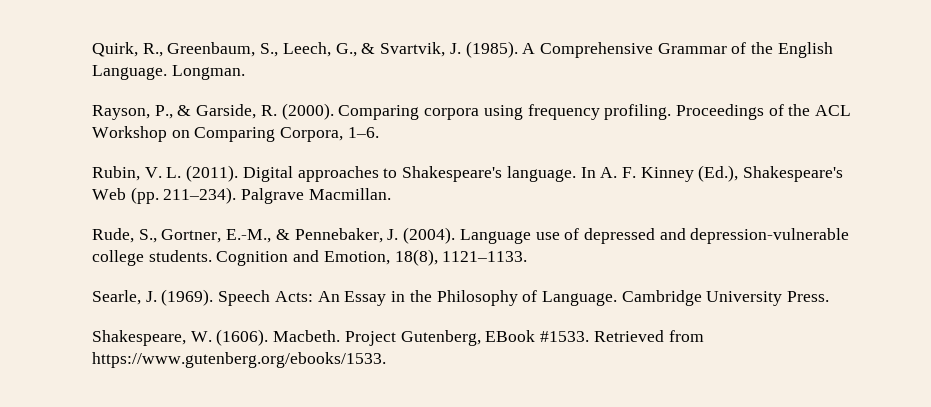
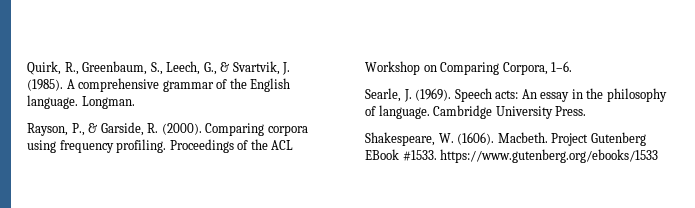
- A Comprehensive Grammar of the English Language.
+ A comprehensive grammar of the English language.
- Rubin, V. L. (2011). Digital approaches to Shakespeare's language. In A. F. Kinney (Ed.), Shakespeare's Web (pp. 211–234). Palgrave Macmillan.
- Rude, S., Gortner, E.-M., & Pennebaker, J. (2004). Language use of depressed and depression-vulnerable college students. Cognition and Emotion, 18(8), 1121–1133.
- Searle, J. (1969). Speech Acts: An Essay in the Philosophy of Language.
+ Searle, J. (1969). Speech acts: An essay in the philosophy of language.
- Project Gutenberg, EBook #1533. Retrieved from https://www.gutenberg.org/ebooks/1533.
+ Project Gutenberg EBook #1533. https://www.gutenberg.org/ebooks/1533

